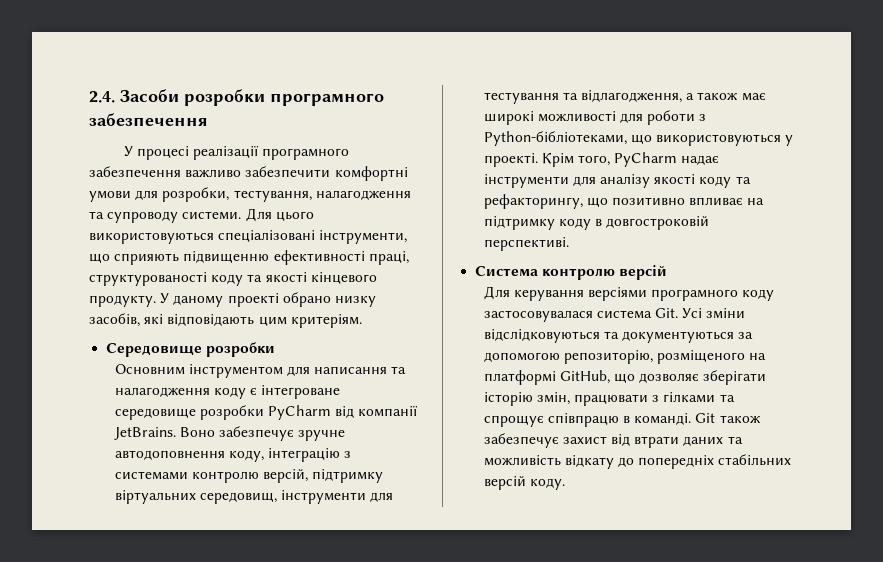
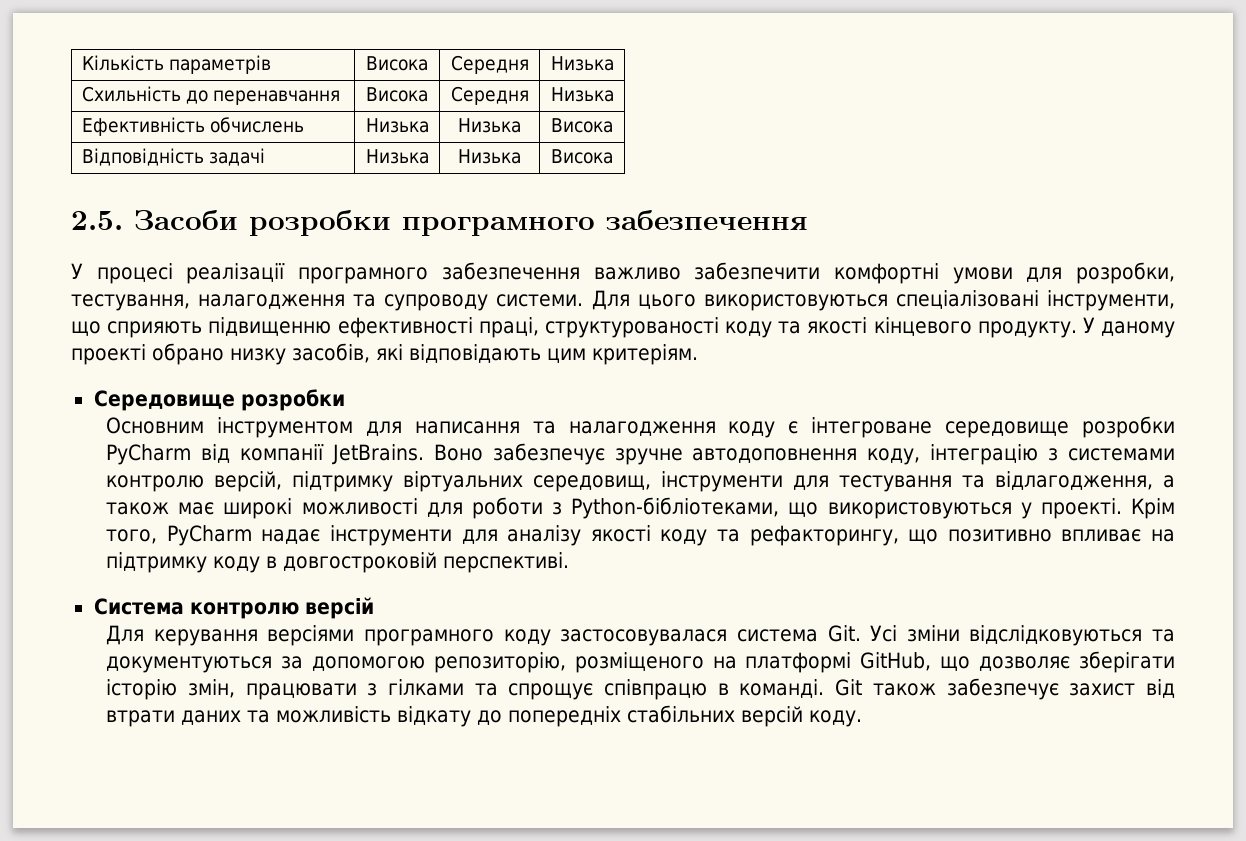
- 2.4. Засоби розробки програмного забезпечення
+ Кількість параметрів | Висока | Середня | Низька
+ Схильність до перенавчання | Висока | Середня | Низька
+ Ефективність обчислень | Низька | Низька | Висока
+ Відповідність задачі | Низька | Низька | Висока
+ 2.5. Засоби розробки програмного забезпечення

